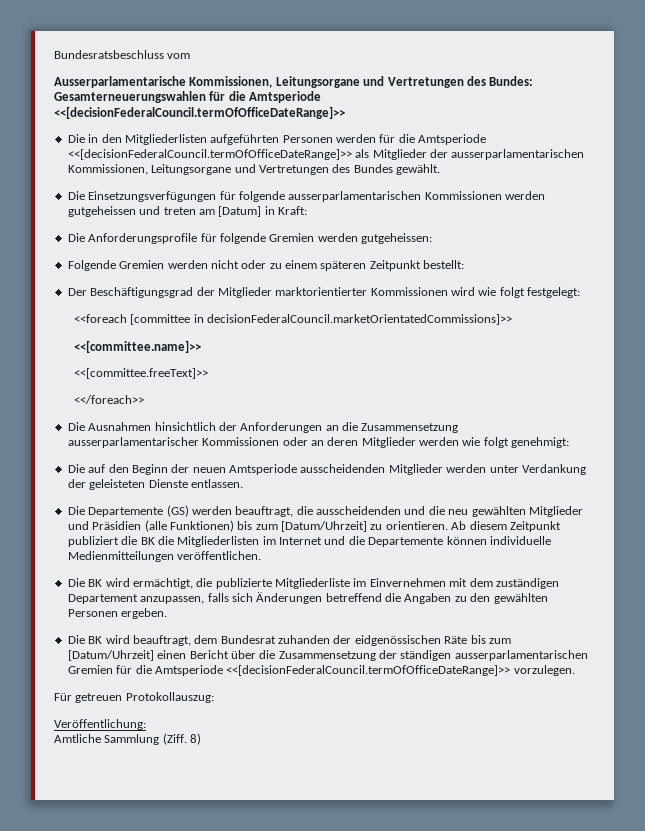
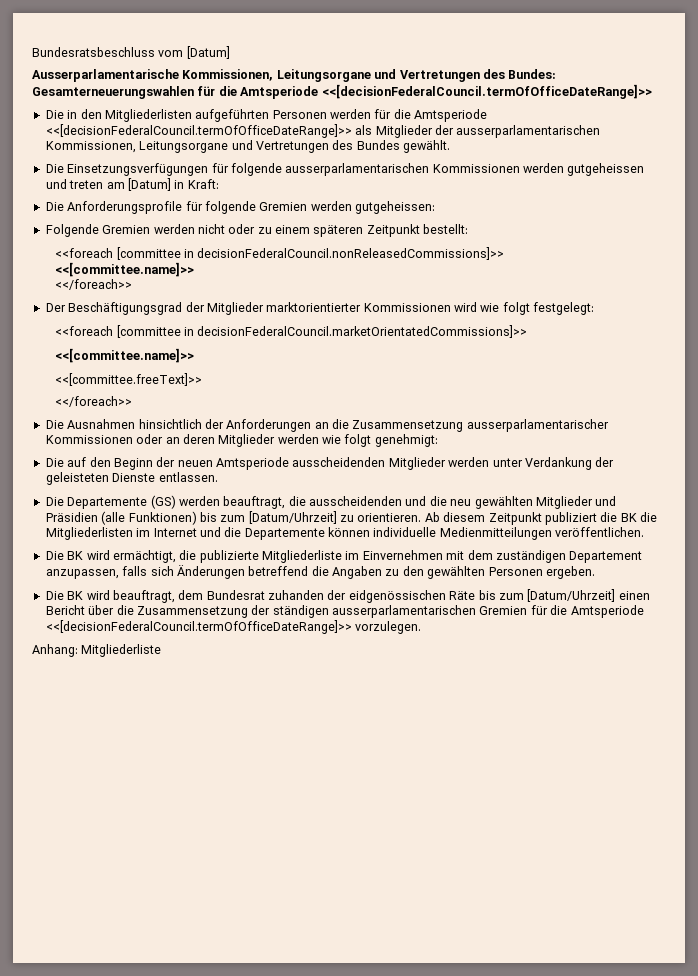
- Bundesratsbeschluss vom
+ Bundesratsbeschluss vom [Datum]
+ <<foreach [committee in decisionFederalCouncil.nonReleasedCommissions]>>
+ <<[committee.name]>>
+ <</foreach>>
- Für getreuen Protokollauszug:
- Veröffentlichung:
- Amtliche Sammlung (Ziff. 8)
+ Anhang: Mitgliederliste

